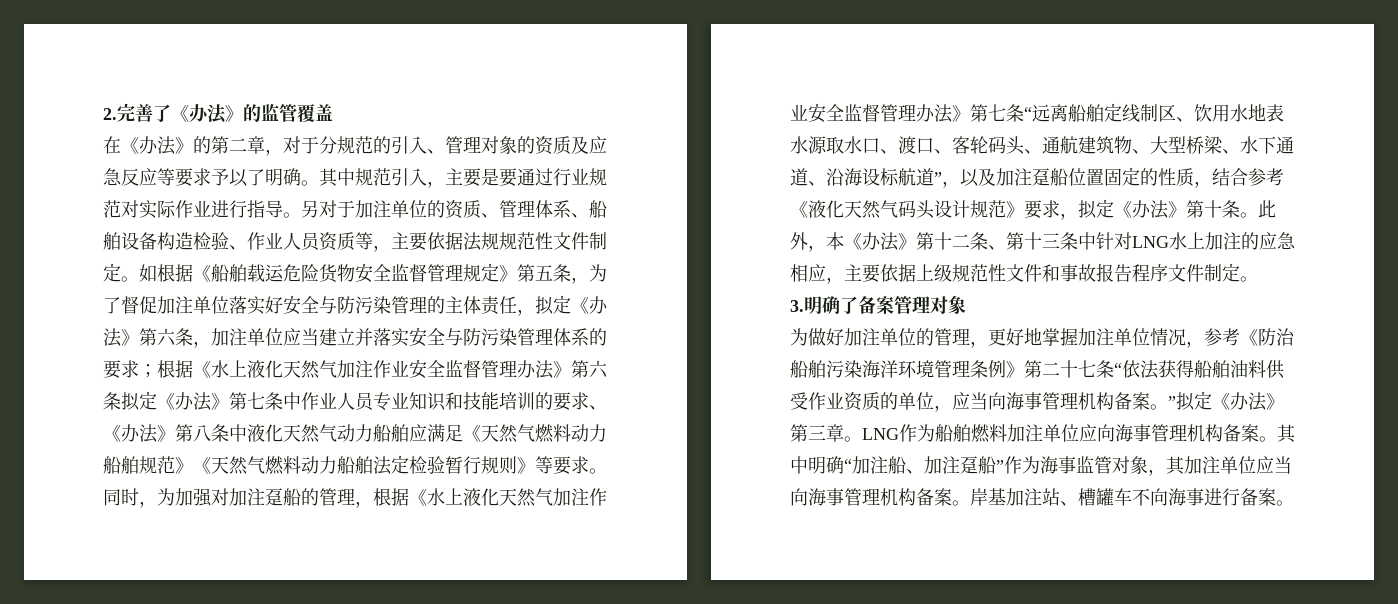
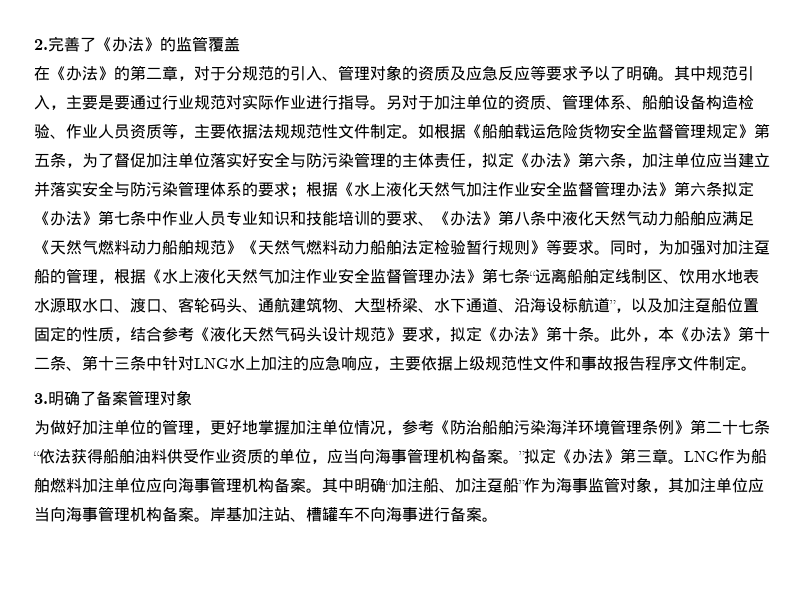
- 此外，本《办法》第十二条、第十三条中针对LNG水上加注的应急相应，主要依据上级规范性文件和事故报告程序文件制定。
+ 此外，本《办法》第十二条、第十三条中针对LNG水上加注的应急响应，主要依据上级规范性文件和事故报告程序文件制定。

